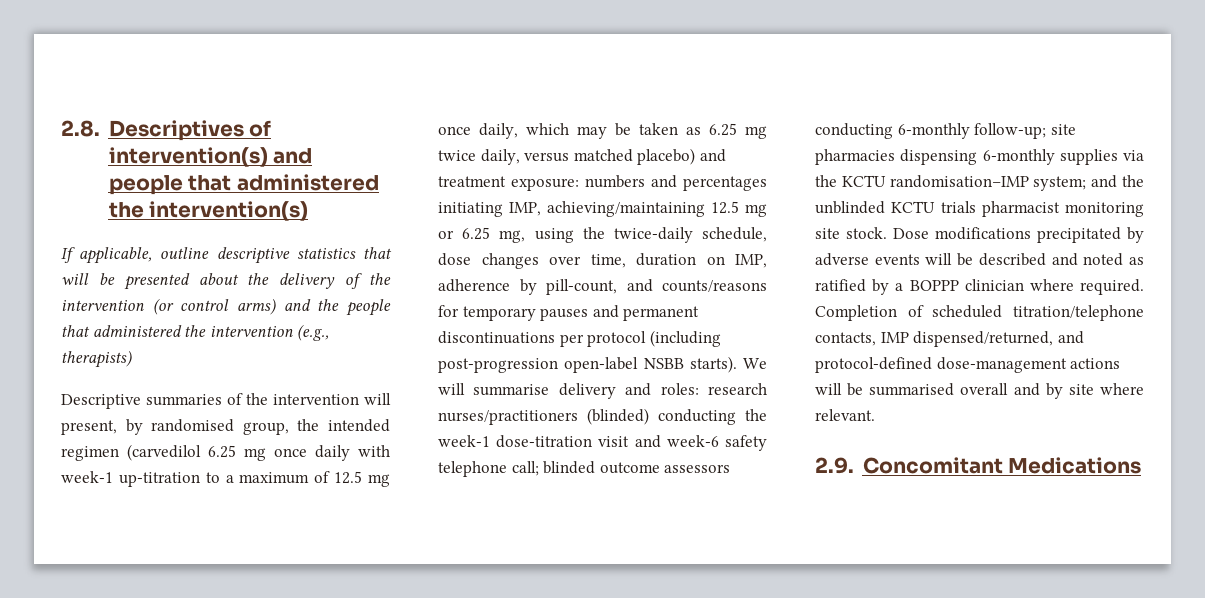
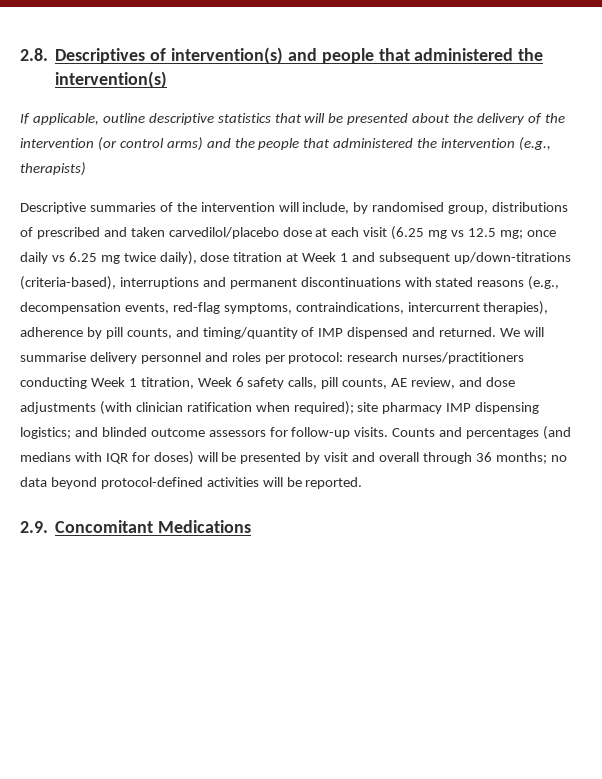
- Descriptive summaries of the intervention will present, by randomised group, the intended regimen (carvedilol 6.25 mg once daily with week‑1 up‑titration to a maximum of 12.5 mg once daily, which may be taken as 6.25 mg twice daily, versus matched placebo) and treatment exposure: numbers and percentages initiating IMP, achieving/maintaining 12.5 mg or 6.25 mg, using the twice‑daily schedule, dose changes over time, duration on IMP, adherence by pill‑count, and counts/reasons for temporary pauses and permanent discontinuations per protocol (including post‑progression open‑label NSBB starts). We will summarise delivery and roles: research nurses/practitioners (blinded) conducting the week‑1 dose‑titration visit and week‑6 safety telephone call; blinded outcome assessors conducting 6‑monthly follow‑up; site pharmacies dispensing 6‑monthly supplies via the KCTU randomisation–IMP system; and the unblinded KCTU trials pharmacist monitoring site stock. Dose modifications precipitated by adverse events will be described and noted as ratified by a BOPPP clinician where required. Completion of scheduled titration/telephone contacts, IMP dispensed/returned, and protocol‑defined dose‑management actions will be summarised overall and by site where relevant.
+ Descriptive summaries of the intervention will include, by randomised group, distributions of prescribed and taken carvedilol/placebo dose at each visit (6.25 mg vs 12.5 mg; once daily vs 6.25 mg twice daily), dose titration at Week 1 and subsequent up/down-titrations (criteria-based), interruptions and permanent discontinuations with stated reasons (e.g., decompensation events, red-flag symptoms, contraindications, intercurrent therapies), adherence by pill counts, and timing/quantity of IMP dispensed and returned. We will summarise delivery personnel and roles per protocol: research nurses/practitioners conducting Week 1 titration, Week 6 safety calls, pill counts, AE review, and dose adjustments (with clinician ratification when required); site pharmacy IMP dispensing logistics; and blinded outcome assessors for follow-up visits. Counts and percentages (and medians with IQR for doses) will be presented by visit and overall through 36 months; no data beyond protocol-defined activities will be reported.

